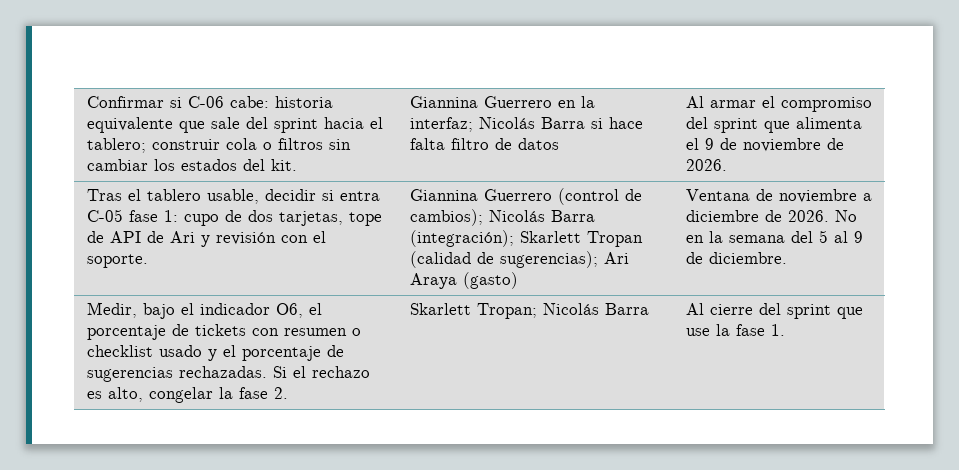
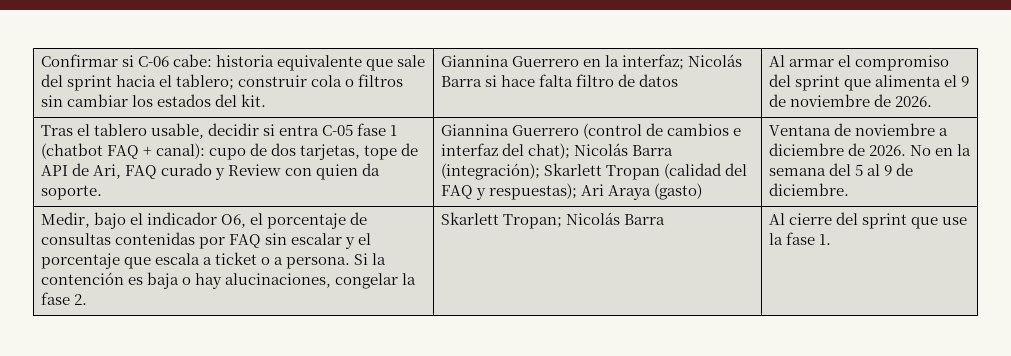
- Tras el tablero usable, decidir si entra C-05 fase 1: cupo de dos tarjetas, tope de API de Ari y revisión con el soporte.
+ Tras el tablero usable, decidir si entra C-05 fase 1 (chatbot FAQ + canal): cupo de dos tarjetas, tope de API de Ari, FAQ curado y Review con quien da soporte.
- Giannina Guerrero (control de cambios); Nicolás Barra (integración); Skarlett Tropan (calidad de sugerencias); Ari Araya (gasto)
+ Giannina Guerrero (control de cambios e interfaz del chat); Nicolás Barra (integración); Skarlett Tropan (calidad del FAQ y respuestas); Ari Araya (gasto)
- Medir, bajo el indicador O6, el porcentaje de tickets con resumen o checklist usado y el porcentaje de sugerencias rechazadas. Si el rechazo es alto, congelar la fase 2.
+ Medir, bajo el indicador O6, el porcentaje de consultas contenidas por FAQ sin escalar y el porcentaje que escala a ticket o a persona. Si la contención es baja o hay alucinaciones, congelar la fase 2.

